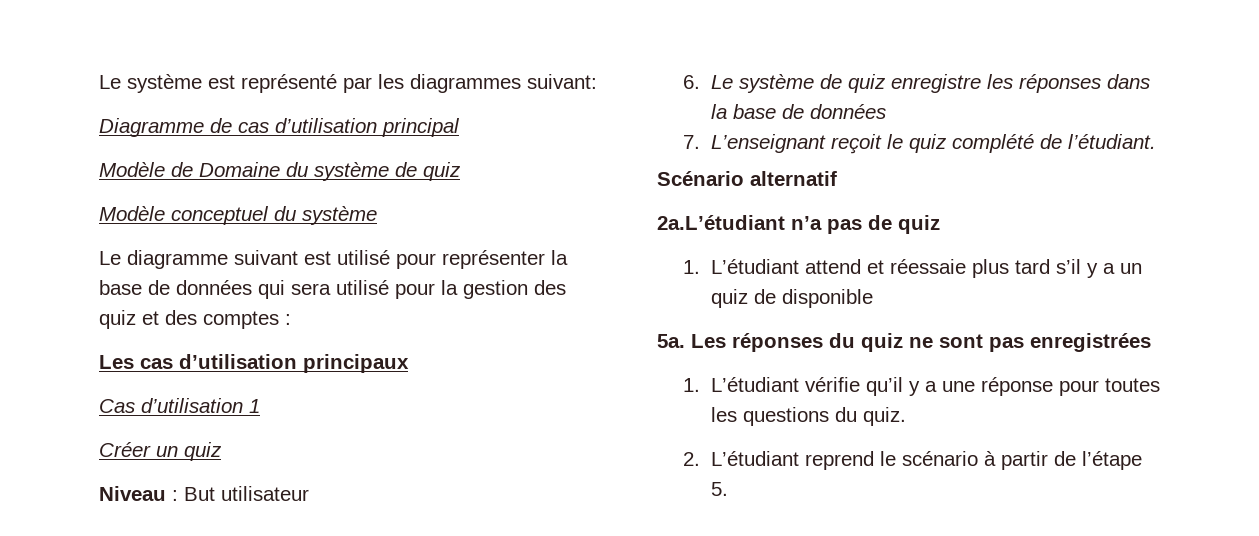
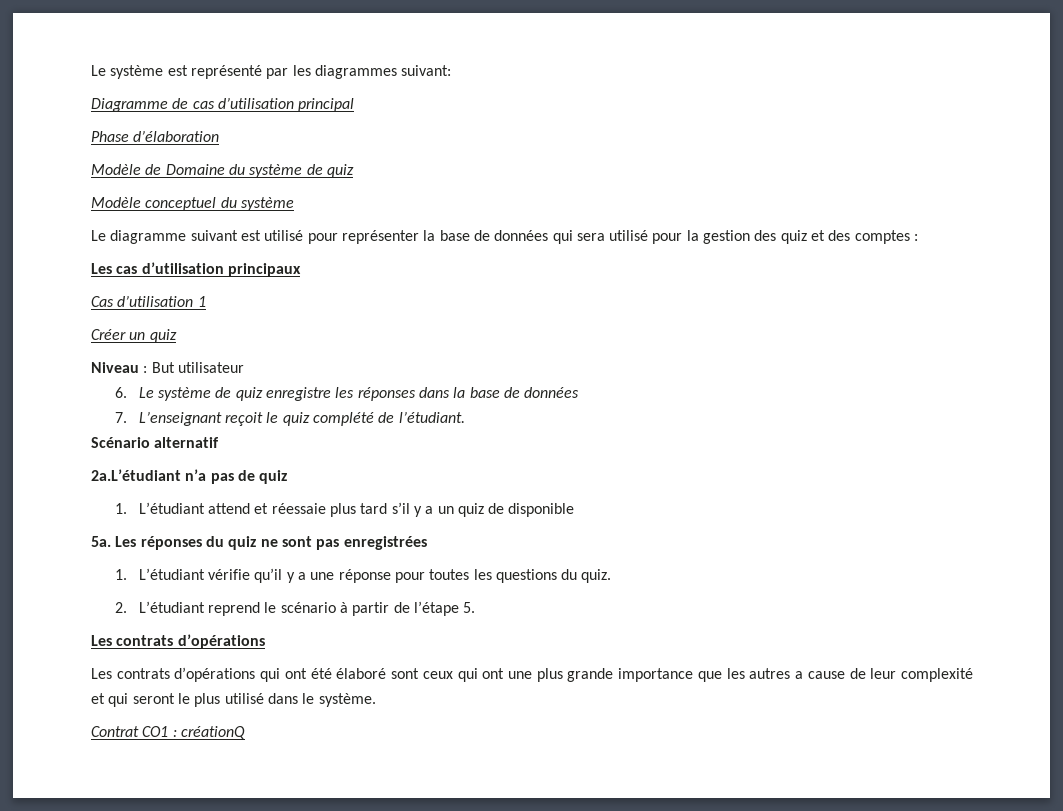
+ Phase d’élaboration
  2. L’étudiant reprend le scénario à partir de l’étape 5.
+ Les contrats d’opérations
+ Les contrats d’opérations qui ont été élaboré sont ceux qui ont une plus grande importance que les autres a cause de leur complexité et qui seront le plus utilisé dans le système.
+ Contrat CO1 : créationQ

